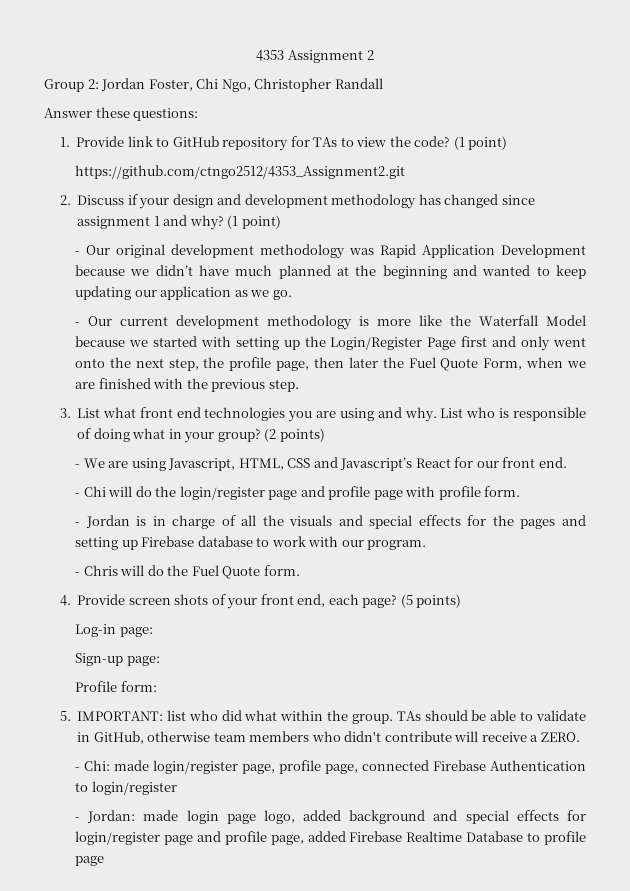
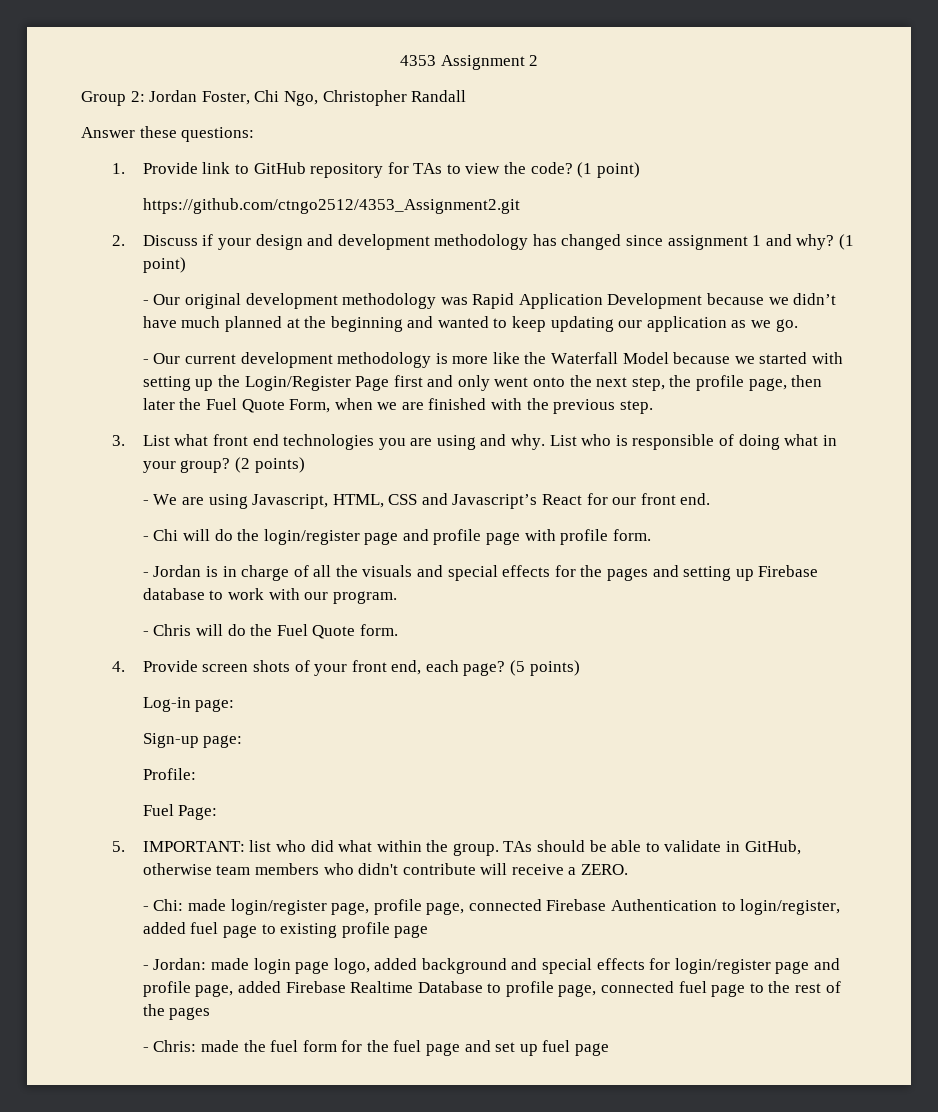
- Profile form:
+ Profile:
+ Fuel Page:
- - Chi: made login/register page, profile page, connected Firebase Authentication to login/register
+ - Chi: made login/register page, profile page, connected Firebase Authentication to login/register, added fuel page to existing profile page
- - Jordan: made login page logo, added background and special effects for login/register page and profile page, added Firebase Realtime Database to profile page
+ - Jordan: made login page logo, added background and special effects for login/register page and profile page, added Firebase Realtime Database to profile page, connected fuel page to the rest of the pages
+ - Chris: made the fuel form for the fuel page and set up fuel page

